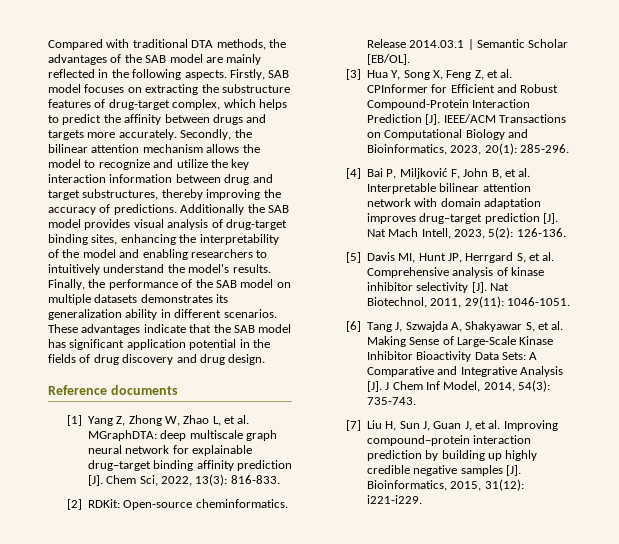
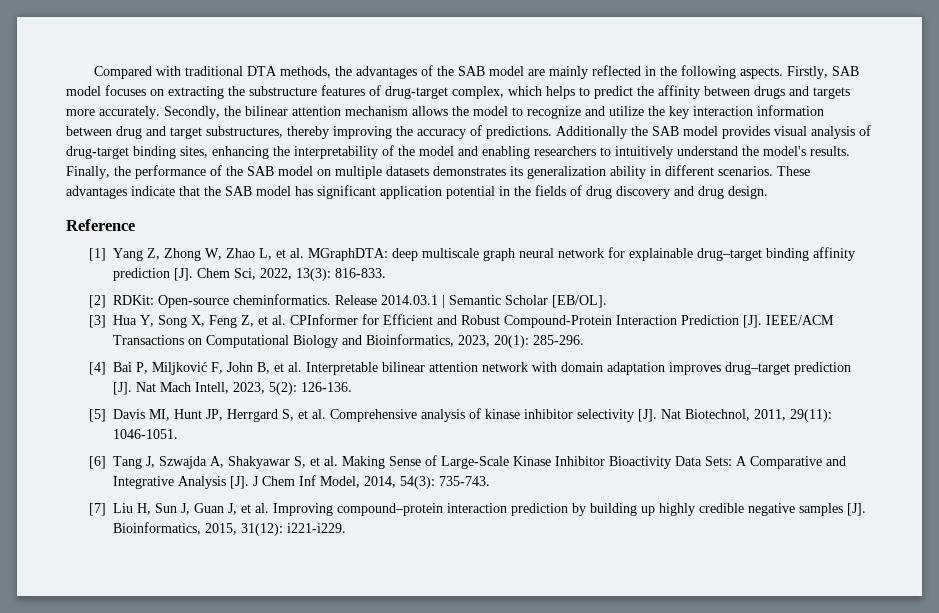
- Reference documents
+ Reference

